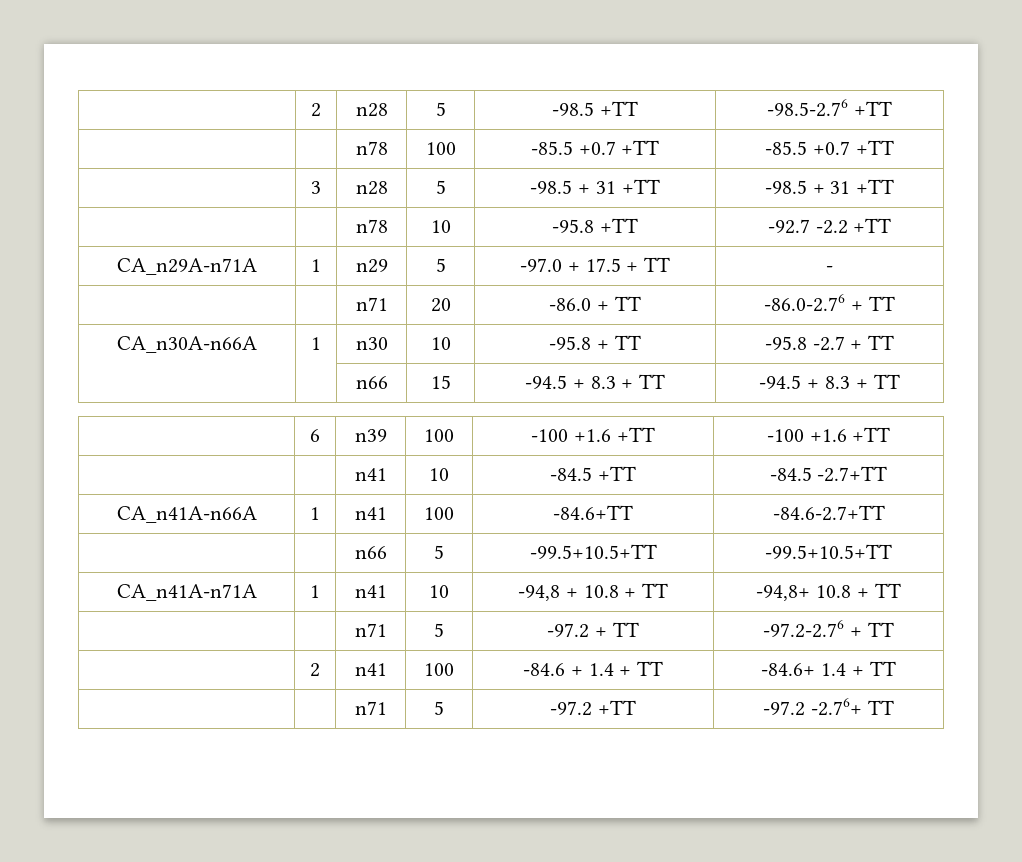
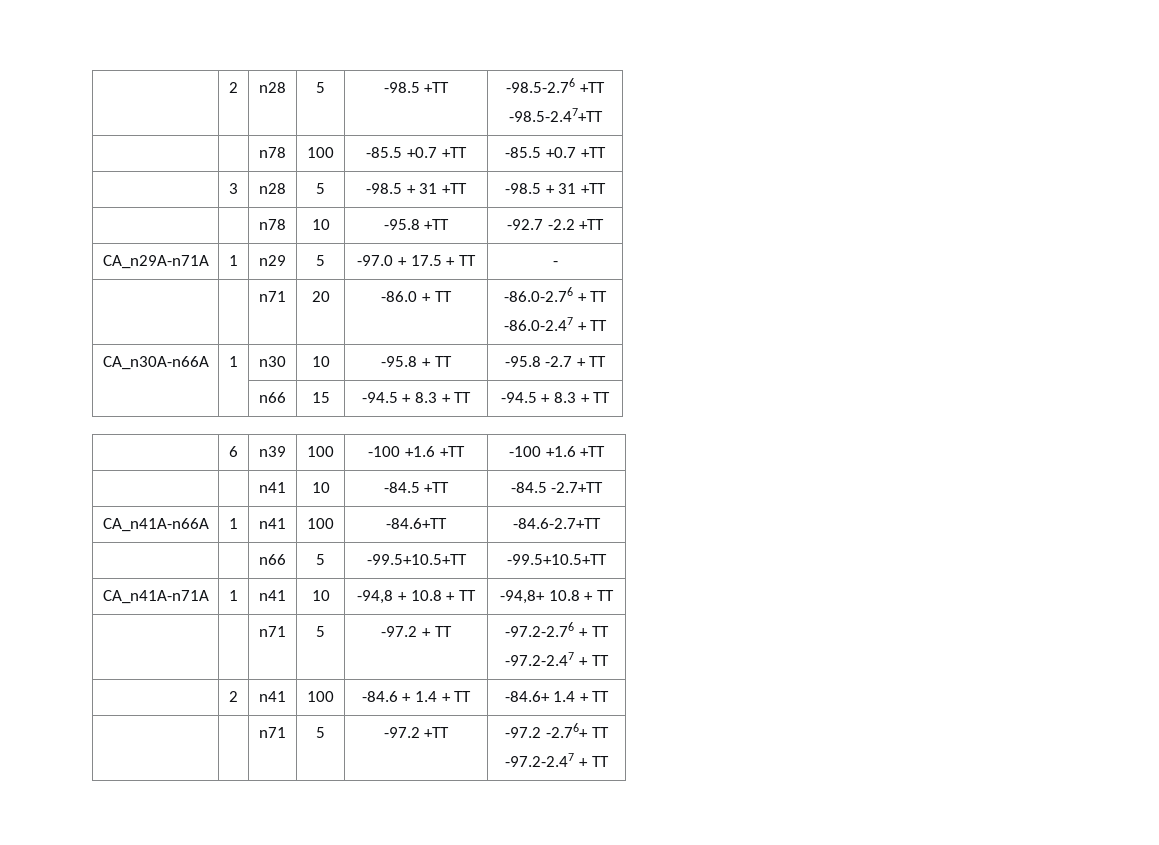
  | 2 | n28 | 5 | -98.5 +TT | -98.5-2.76 +TT
+ -98.5-2.47+TT
  | | n71 | 20 | -86.0 + TT | -86.0-2.76 + TT
+ -86.0-2.47 + TT
  | | n71 | 5 | -97.2 + TT | -97.2-2.76 + TT
+ -97.2-2.47 + TT
  | | n71 | 5 | -97.2 +TT | -97.2 -2.76+ TT
+ -97.2-2.47 + TT

